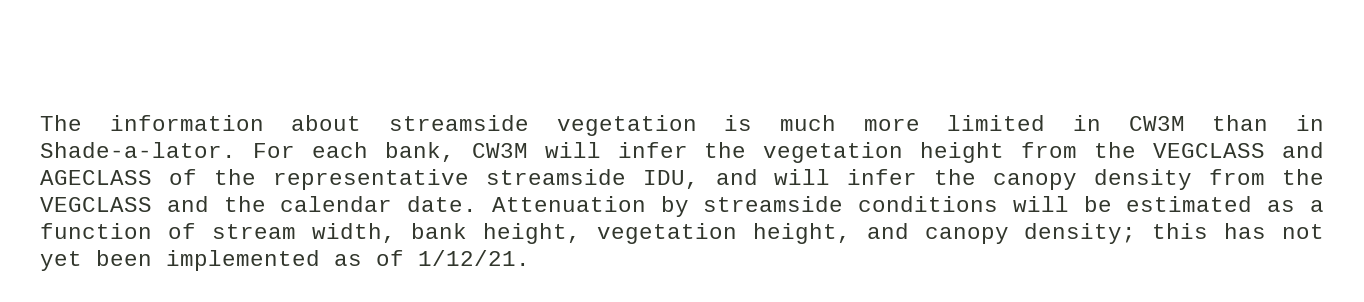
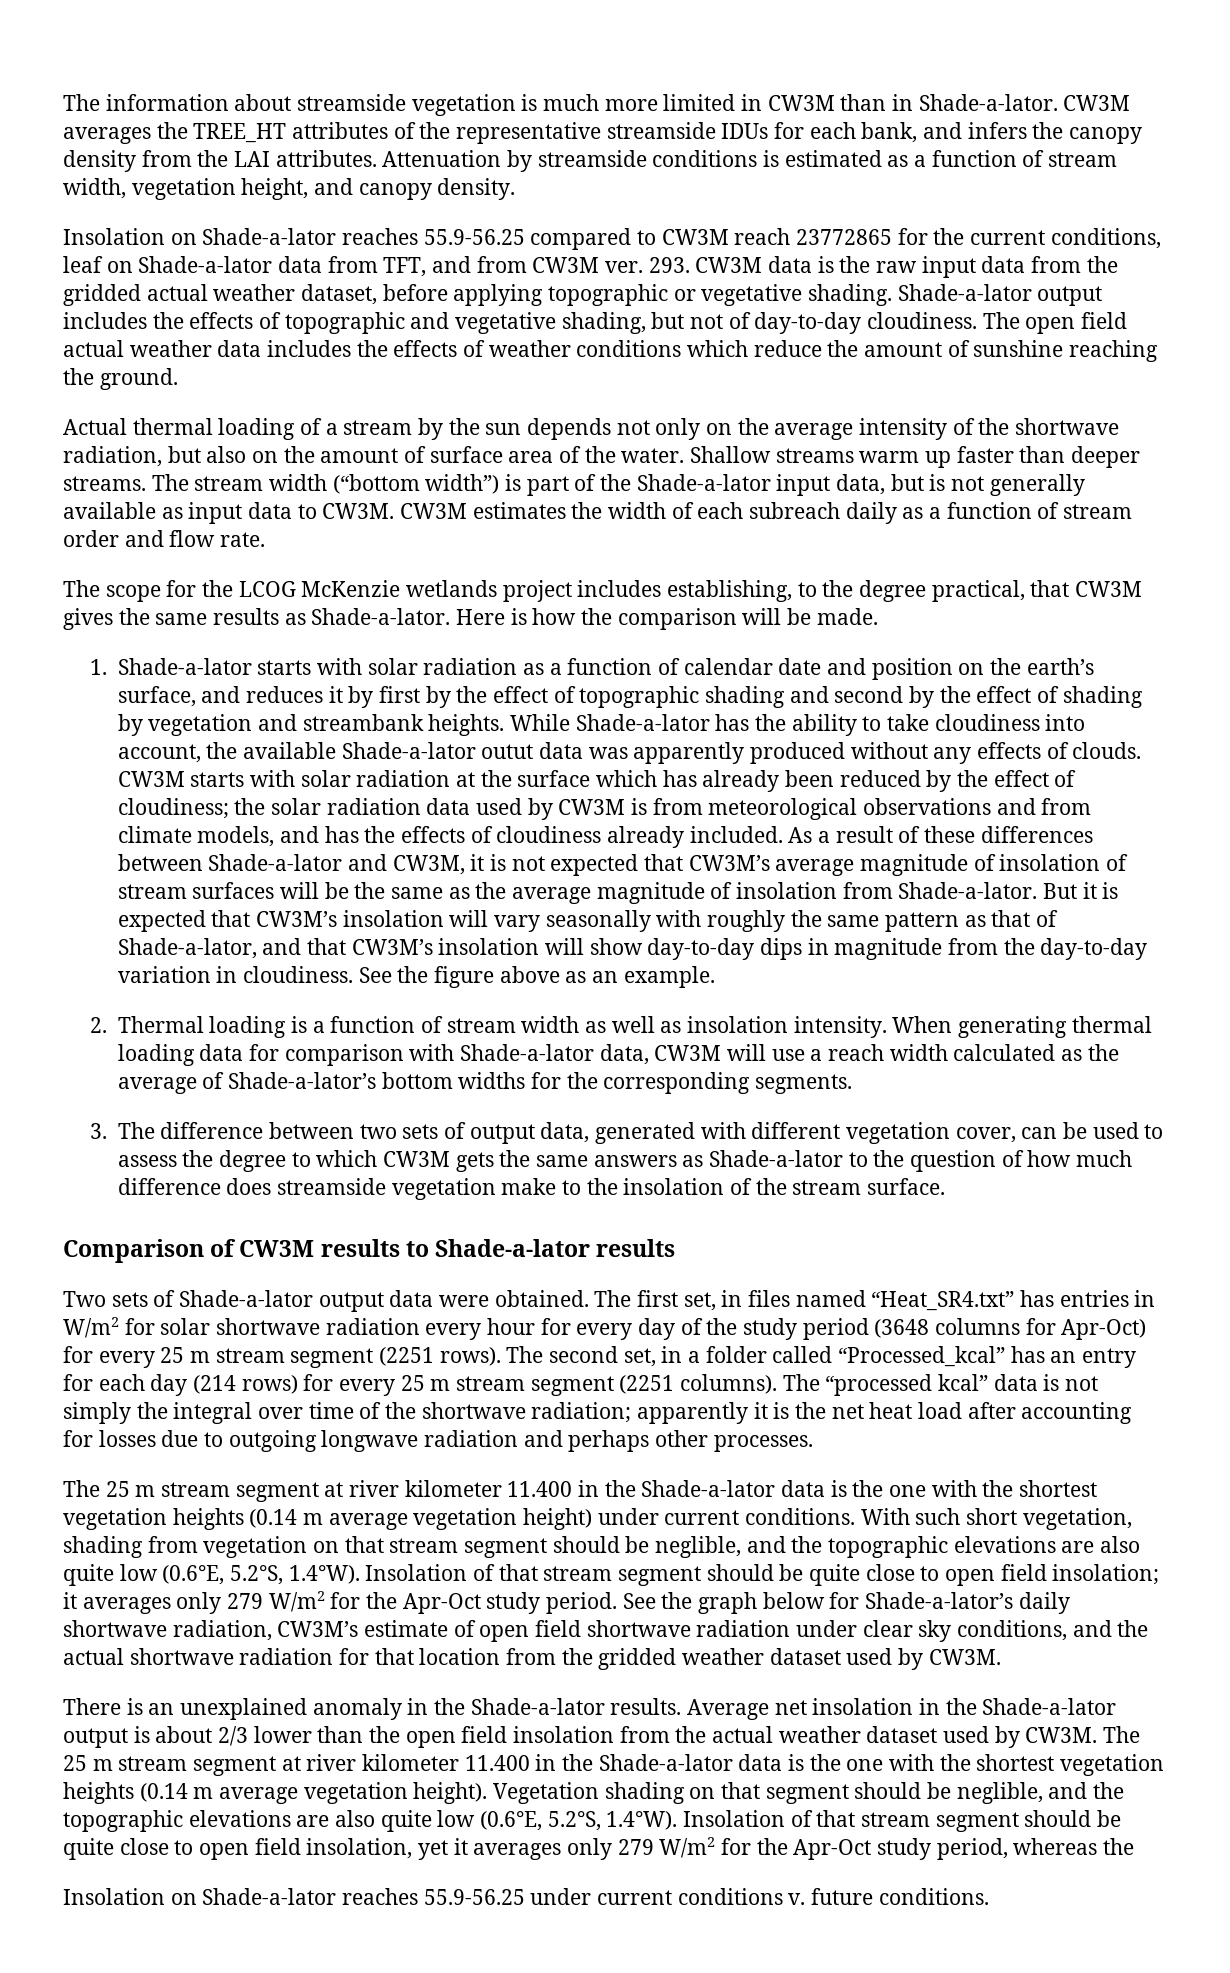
- For each bank, CW3M will infer the vegetation height from the VEGCLASS and AGECLASS of the representative streamside IDU, and will infer the canopy density from the VEGCLASS and the calendar date.
+ CW3M averages the TREE_HT attributes of the representative streamside IDUs for each bank, and infers the canopy density from the LAI attributes.
- Attenuation by streamside conditions will be estimated as a function of stream width, bank height, vegetation height, and canopy density; this has not yet been implemented as of 1/12/21.
+ Attenuation by streamside conditions is estimated as a function of stream width, vegetation height, and canopy density.
+ Insolation on Shade-a-lator reaches 55.9-56.25 compared to CW3M reach 23772865 for the current conditions, leaf on Shade-a-lator data from TFT, and from CW3M ver. 293. CW3M data is the raw input data from the gridded actual weather dataset, before applying topographic or vegetative shading. Shade-a-lator output includes the effects of topographic and vegetative shading, but not of day-to-day cloudiness. The open field actual weather data includes the effects of weather conditions which reduce the amount of sunshine reaching the ground.
+ Actual thermal loading of a stream by the sun depends not only on the average intensity of the shortwave radiation, but also on the amount of surface area of the water. Shallow streams warm up faster than deeper streams. The stream width (“bottom width”) is part of the Shade-a-lator input data, but is not generally available as input data to CW3M. CW3M estimates the width of each subreach daily as a function of stream order and flow rate.
+ The scope for the LCOG McKenzie wetlands project includes establishing, to the degree practical, that CW3M gives the same results as Shade-a-lator. Here is how the comparison will be made.
+ 1. Shade-a-lator starts with solar radiation as a function of calendar date and position on the earth’s surface, and reduces it by first by the effect of topographic shading and second by the effect of shading by vegetation and streambank heights. While Shade-a-lator has the ability to take cloudiness into account, the available Shade-a-lator outut data was apparently produced without any effects of clouds. CW3M starts with solar radiation at the surface which has already been reduced by the effect of cloudiness; the solar radiation data used by CW3M is from meteorological observations and from climate models, and has the effects of cloudiness already included. As a result of these differences between Shade-a-lator and CW3M, it is not expected that CW3M’s average magnitude of insolation of stream surfaces will be the same as the average magnitude of insolation from Shade-a-lator. But it is expected that CW3M’s insolation will vary seasonally with roughly the same pattern as that of Shade-a-lator, and that CW3M’s insolation will show day-to-day dips in magnitude from the day-to-day variation in cloudiness. See the figure above as an example.
+ 2. Thermal loading is a function of stream width as well as insolation intensity. When generating thermal loading data for comparison with Shade-a-lator data, CW3M will use a reach width calculated as the average of Shade-a-lator’s bottom widths for the corresponding segments.
+ 3. The difference between two sets of output data, generated with different vegetation cover, can be used to assess the degree to which CW3M gets the same answers as Shade-a-lator to the question of how much difference does streamside vegetation make to the insolation of the stream surface.
+ Comparison of CW3M results to Shade-a-lator results
+ Two sets of Shade-a-lator output data were obtained. The first set, in files named “Heat_SR4.txt” has entries in W/m2 for solar shortwave radiation every hour for every day of the study period (3648 columns for Apr-Oct) for every 25 m stream segment (2251 rows). The second set, in a folder called “Processed_kcal” has an entry for each day (214 rows) for every 25 m stream segment (2251 columns). The “processed kcal” data is not simply the integral over time of the shortwave radiation; apparently it is the net heat load after accounting for losses due to outgoing longwave radiation and perhaps other processes.
+ The 25 m stream segment at river kilometer 11.400 in the Shade-a-lator data is the one with the shortest vegetation heights (0.14 m average vegetation height) under current conditions. With such short vegetation, shading from vegetation on that stream segment should be neglible, and the topographic elevations are also quite low (0.6°E, 5.2°S, 1.4°W). Insolation of that stream segment should be quite close to open field insolation; it averages only 279 W/m2 for the Apr-Oct study period. See the graph below for Shade-a-lator’s daily shortwave radiation, CW3M’s estimate of open field shortwave radiation under clear sky conditions, and the actual shortwave radiation for that location from the gridded weather dataset used by CW3M.
+ There is an unexplained anomaly in the Shade-a-lator results. Average net insolation in the Shade-a-lator output is about 2/3 lower than the open field insolation from the actual weather dataset used by CW3M. The 25 m stream segment at river kilometer 11.400 in the Shade-a-lator data is the one with the shortest vegetation heights (0.14 m average vegetation height). Vegetation shading on that segment should be neglible, and the topographic elevations are also quite low (0.6°E, 5.2°S, 1.4°W). Insolation of that stream segment should be quite close to open field insolation, yet it averages only 279 W/m2 for the Apr-Oct study period, whereas the
+ Insolation on Shade-a-lator reaches 55.9-56.25 under current conditions v. future conditions.

